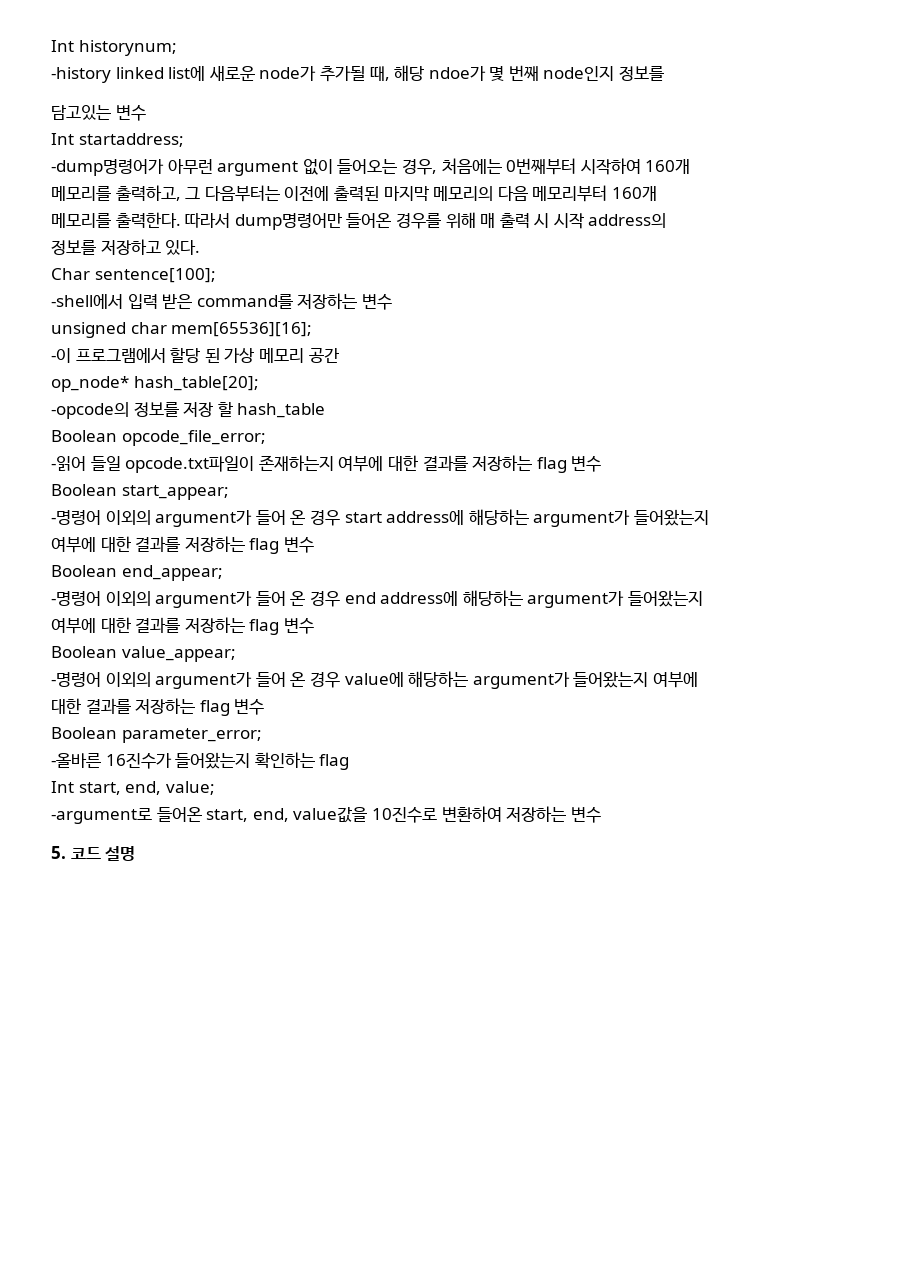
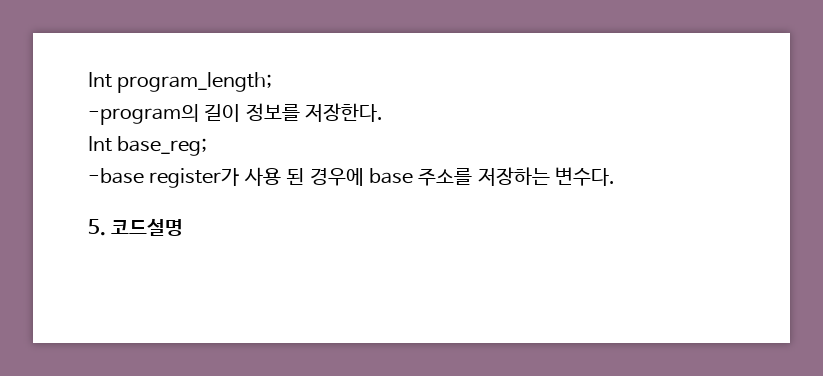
- Int historynum;
- -history linked list에 새로운 node가 추가될 때, 해당 ndoe가 몇 번째 node인지 정보를
- 담고있는 변수
- Int startaddress;
- -dump명령어가 아무런 argument 없이 들어오는 경우, 처음에는 0번째부터 시작하여 160개
- 메모리를 출력하고, 그 다음부터는 이전에 출력된 마지막 메모리의 다음 메모리부터 160개
- 메모리를 출력한다. 따라서 dump명령어만 들어온 경우를 위해 매 출력 시 시작 address의
- 정보를 저장하고 있다.
- Char sentence[100];
- -shell에서 입력 받은 command를 저장하는 변수
- unsigned char mem[65536][16];
- -이 프로그램에서 할당 된 가상 메모리 공간
- op_node* hash_table[20];
- -opcode의 정보를 저장 할 hash_table
- Boolean opcode_file_error;
- -읽어 들일 opcode.txt파일이 존재하는지 여부에 대한 결과를 저장하는 flag 변수
- Boolean start_appear;
- -명령어 이외의 argument가 들어 온 경우 start address에 해당하는 argument가 들어왔는지
- 여부에 대한 결과를 저장하는 flag 변수
- Boolean end_appear;
- -명령어 이외의 argument가 들어 온 경우 end address에 해당하는 argument가 들어왔는지
- 여부에 대한 결과를 저장하는 flag 변수
- Boolean value_appear;
- -명령어 이외의 argument가 들어 온 경우 value에 해당하는 argument가 들어왔는지 여부에
- 대한 결과를 저장하는 flag 변수
- Boolean parameter_error;
- -올바른 16진수가 들어왔는지 확인하는 flag
- Int start, end, value;
- -argument로 들어온 start, end, value값을 10진수로 변환하여 저장하는 변수
+ Int program_length;
+ -program의 길이 정보를 저장한다.
+ Int base_reg;
+ -base register가 사용 된 경우에 base 주소를 저장하는 변수다.
- 5. 코드 설명
+ 5. 코드설명

